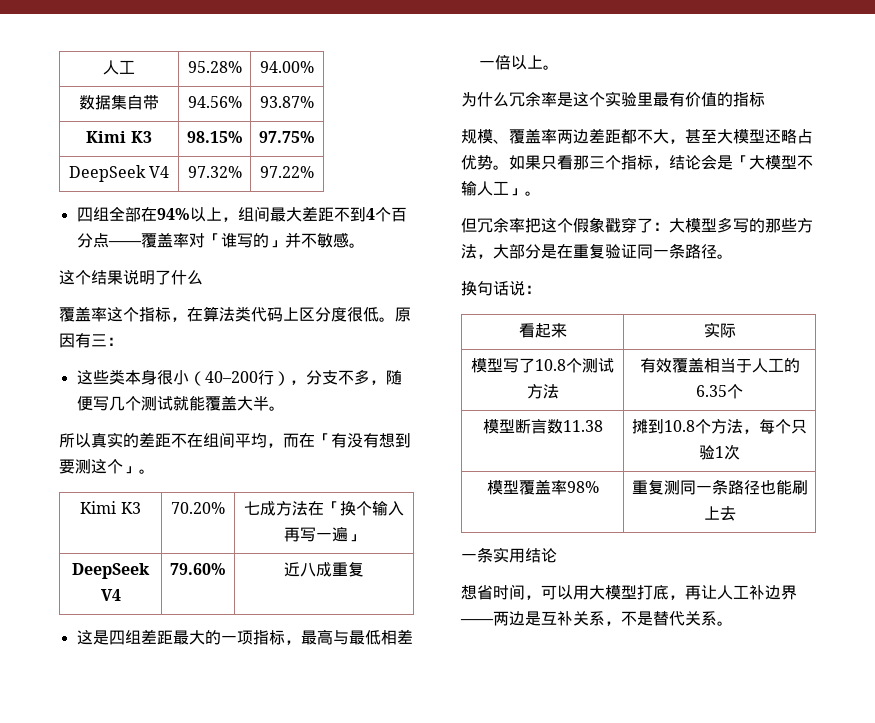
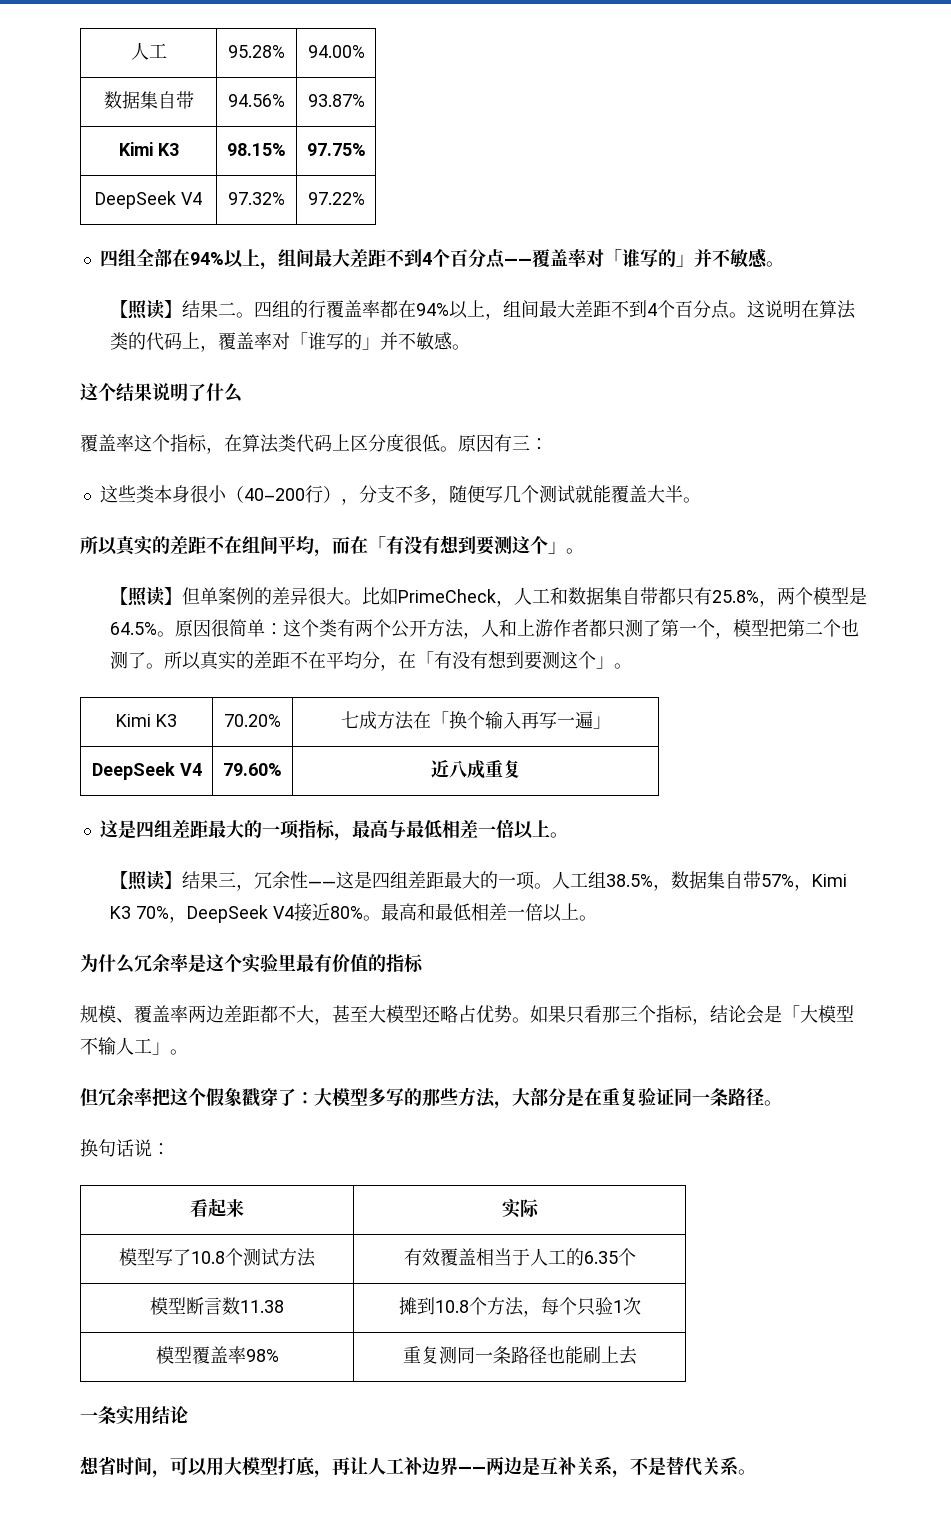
+ 【照读】结果二。四组的行覆盖率都在94%以上，组间最大差距不到4个百分点。这说明在算法类的代码上，覆盖率对「谁写的」并不敏感。
+ 【照读】但单案例的差异很大。比如PrimeCheck，人工和数据集自带都只有25.8%，两个模型是64.5%。原因很简单：这个类有两个公开方法，人和上游作者都只测了第一个，模型把第二个也测了。所以真实的差距不在平均分，在「有没有想到要测这个」。
+ 【照读】结果三，冗余性——这是四组差距最大的一项。人工组38.5%，数据集自带57%，Kimi K3 70%，DeepSeek V4接近80%。最高和最低相差一倍以上。

